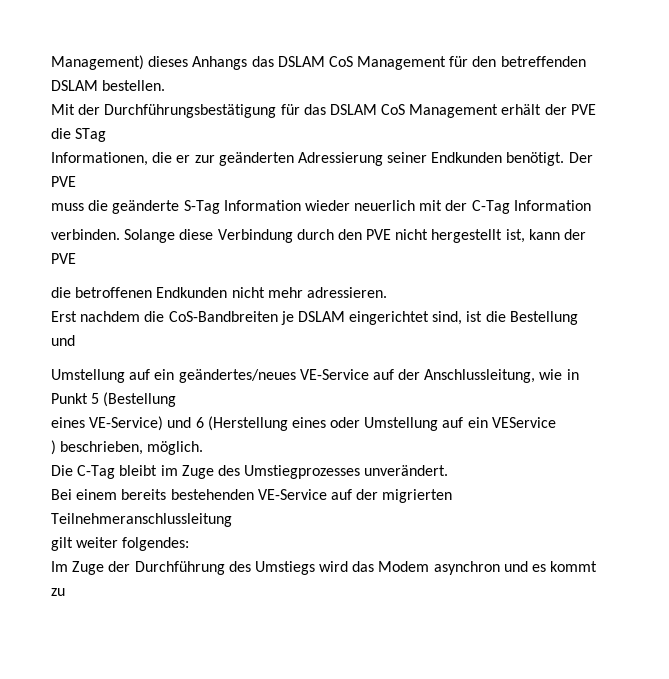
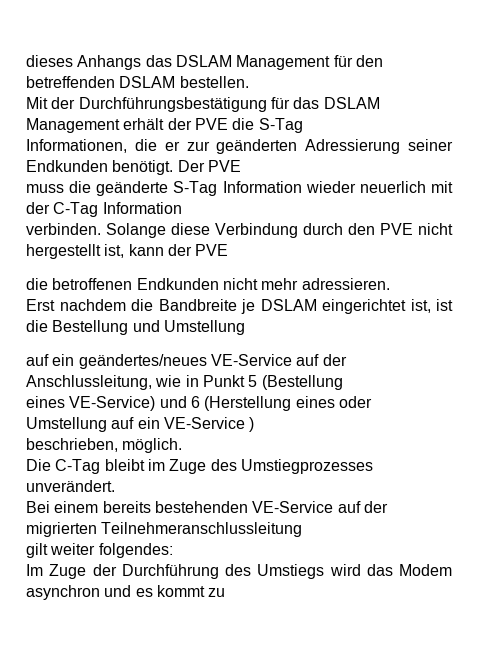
- Management) dieses Anhangs das DSLAM CoS Management für den betreffenden DSLAM bestellen.
+ dieses Anhangs das DSLAM Management für den betreffenden DSLAM bestellen.
- Mit der Durchführungsbestätigung für das DSLAM CoS Management erhält der PVE die STag
+ Mit der Durchführungsbestätigung für das DSLAM Management erhält der PVE die S-Tag
- Erst nachdem die CoS-Bandbreiten je DSLAM eingerichtet sind, ist die Bestellung und
- Umstellung auf ein geändertes/neues VE-Service auf der Anschlussleitung, wie in Punkt 5 (Bestellung
+ Erst nachdem die Bandbreite je DSLAM eingerichtet ist, ist die Bestellung und Umstellung
+ auf ein geändertes/neues VE-Service auf der Anschlussleitung, wie in Punkt 5 (Bestellung
- eines VE-Service) und 6 (Herstellung eines oder Umstellung auf ein VEService
- ) beschrieben, möglich.
+ eines VE-Service) und 6 (Herstellung eines oder Umstellung auf ein VE-Service )
+ beschrieben, möglich.

